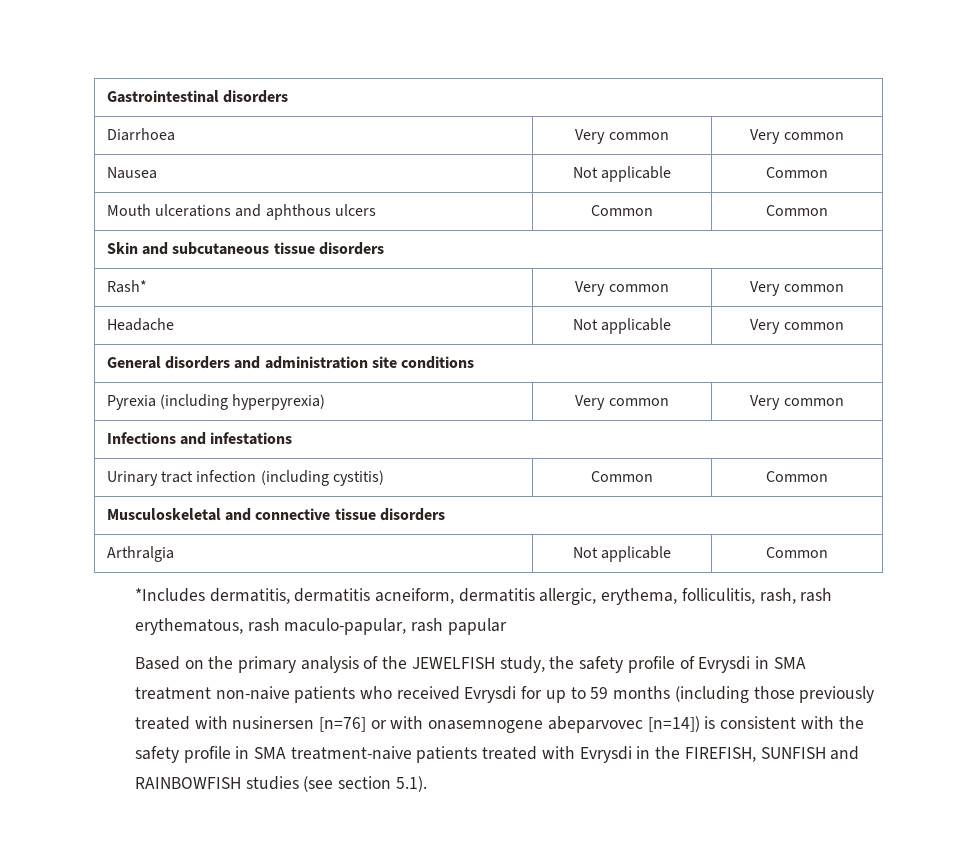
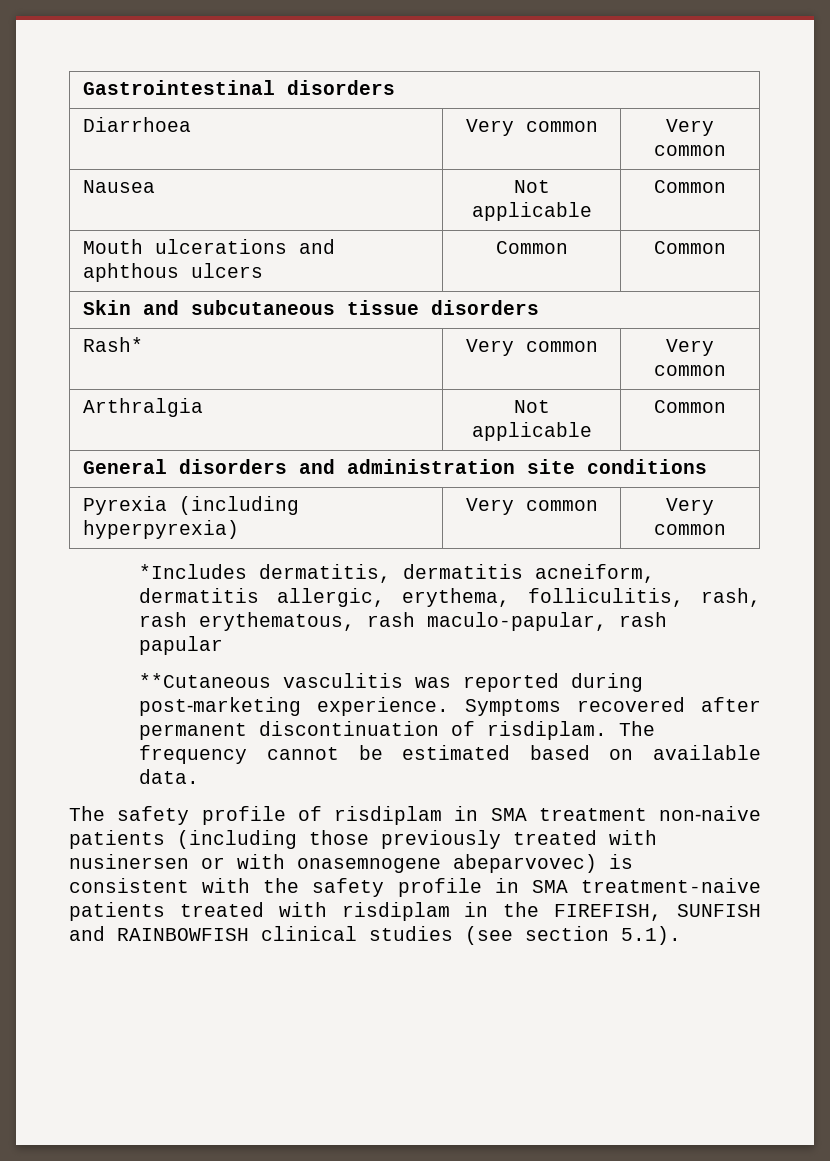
- Headache | Not applicable | Very common
+ Arthralgia | Not applicable | Common
- Infections and infestations
- Urinary tract infection (including cystitis) | Common | Common
- Musculoskeletal and connective tissue disorders
- Arthralgia | Not applicable | Common
- Based on the primary analysis of the JEWELFISH study, the safety profile of Evrysdi in SMA treatment non‑naive patients who received Evrysdi for up to 59 months (including those previously treated with nusinersen [n=76] or with onasemnogene abeparvovec [n=14]) is consistent with the safety profile in SMA treatment-naive patients treated with Evrysdi in the FIREFISH, SUNFISH and RAINBOWFISH studies (see section 5.1).
+ **Cutaneous vasculitis was reported during post‑marketing experience. Symptoms recovered after permanent discontinuation of risdiplam. The frequency cannot be estimated based on available data.
+ The safety profile of risdiplam in SMA treatment non‑naive patients (including those previously treated with nusinersen or with onasemnogene abeparvovec) is consistent with the safety profile in SMA treatment-naive patients treated with risdiplam in the FIREFISH, SUNFISH and RAINBOWFISH clinical studies (see section 5.1).

